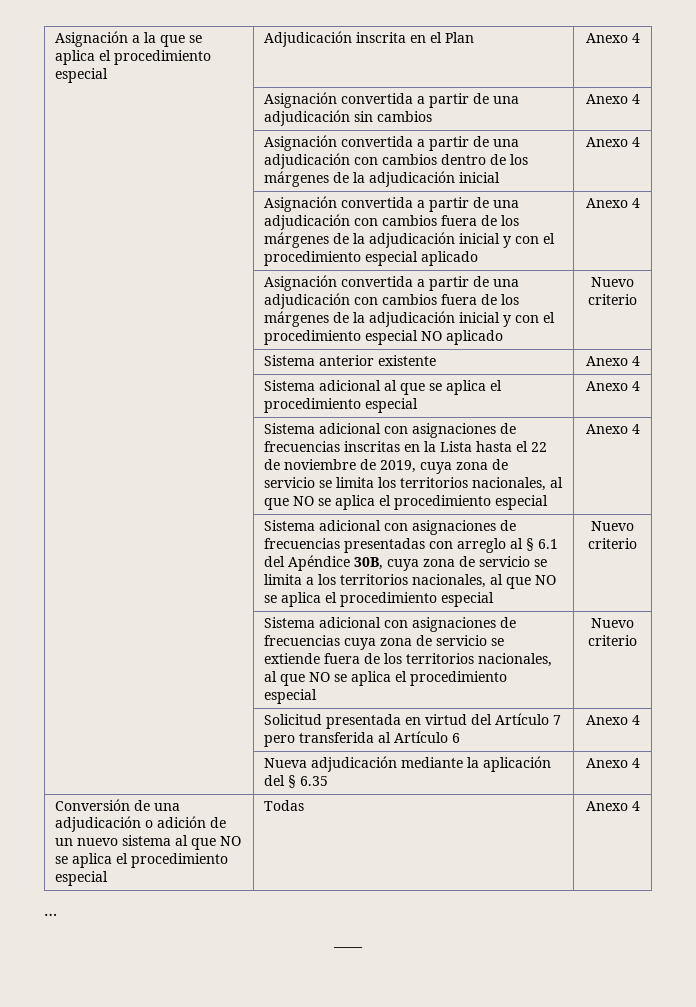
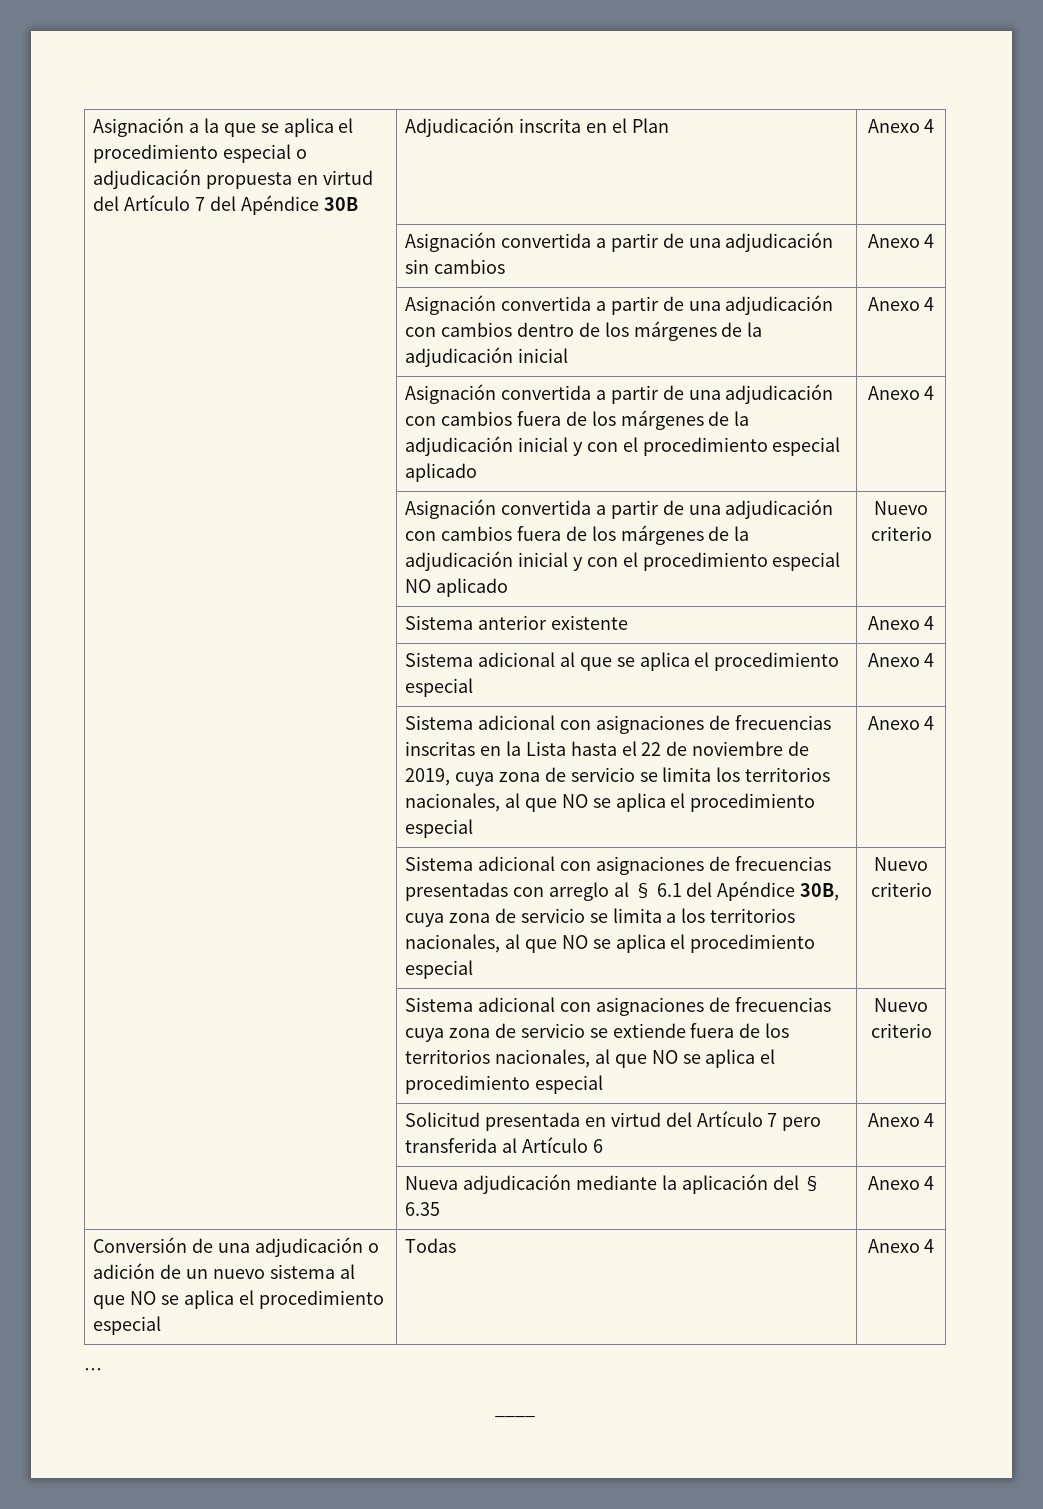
- Asignación a la que se aplica el procedimiento especial | Adjudicación inscrita en el Plan | Anexo 4
+ Asignación a la que se aplica el procedimiento especial o adjudicación propuesta en virtud del Artículo 7 del Apéndice 30B | Adjudicación inscrita en el Plan | Anexo 4

